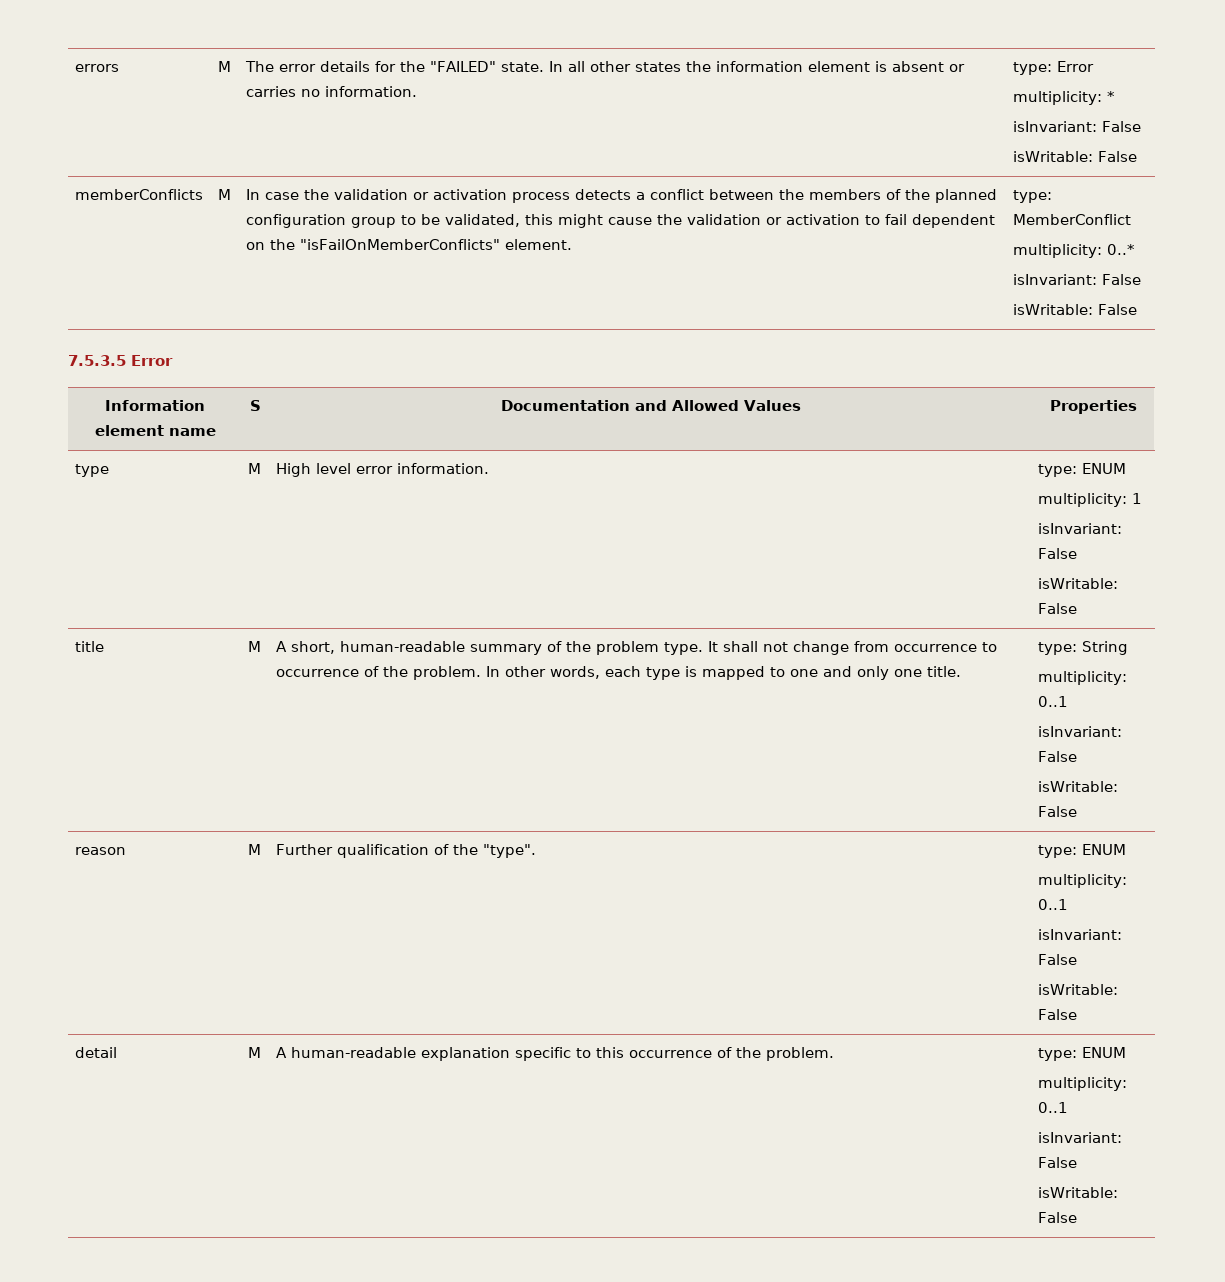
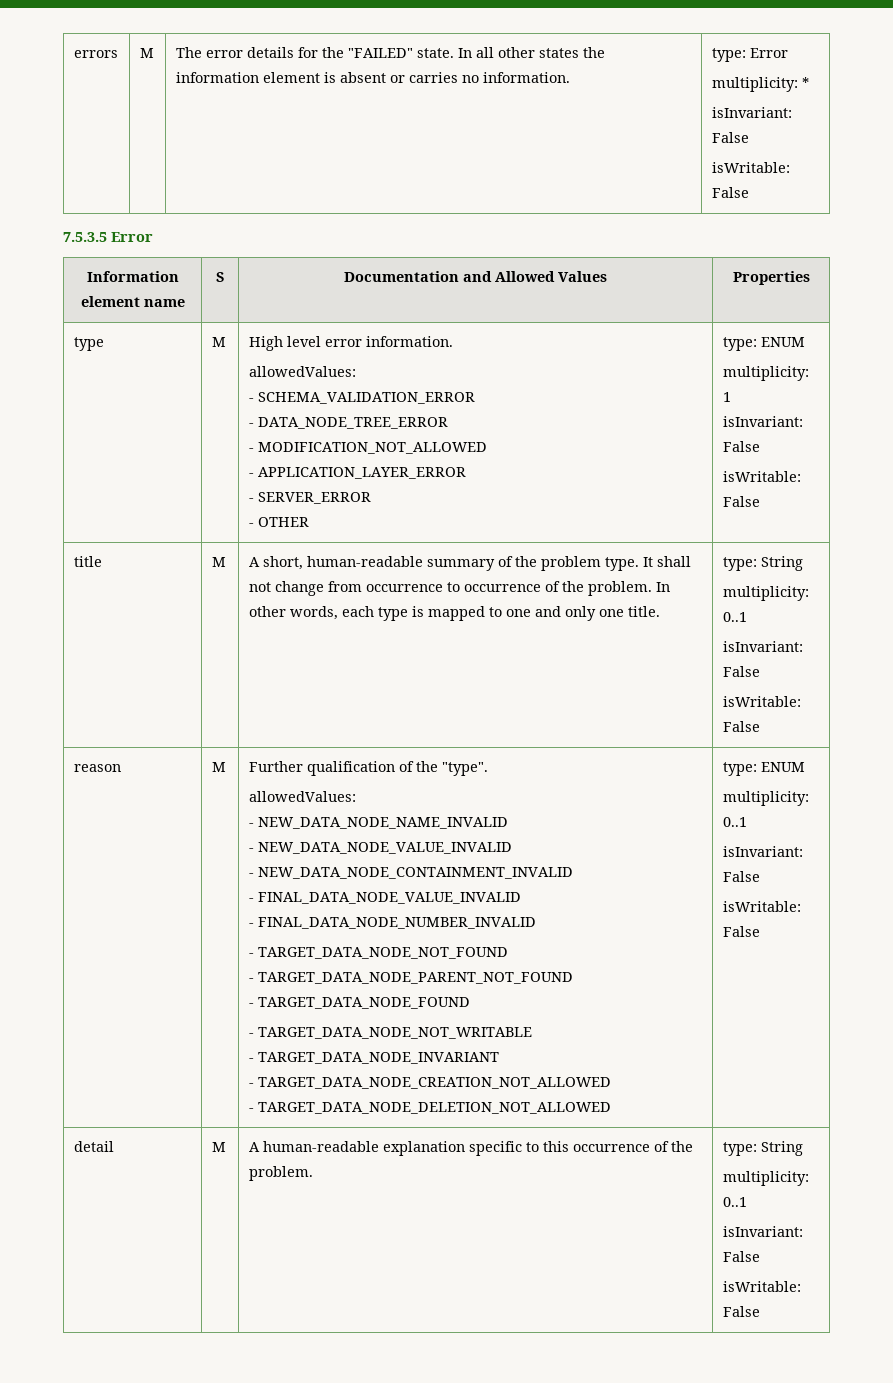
- memberConflicts | M | In case the validation or activation process detects a conflict between the members of the planned configuration group to be validated, this might cause the validation or activation to fail dependent on the "isFailOnMemberConflicts" element. | type: MemberConflict
- multiplicity: 0..*
- isInvariant: False
- isWritable: False
- type | M | High level error information. | type: ENUM
+ type | M | High level error information.
+ allowedValues:
+ - SCHEMA_VALIDATION_ERROR
+ - DATA_NODE_TREE_ERROR
+ - MODIFICATION_NOT_ALLOWED
+ - APPLICATION_LAYER_ERROR
+ - SERVER_ERROR
+ - OTHER | type: ENUM
- reason | M | Further qualification of the "type". | type: ENUM
+ reason | M | Further qualification of the "type".
+ allowedValues:
+ - NEW_DATA_NODE_NAME_INVALID
+ - NEW_DATA_NODE_VALUE_INVALID
+ - NEW_DATA_NODE_CONTAINMENT_INVALID
+ - FINAL_DATA_NODE_VALUE_INVALID
+ - FINAL_DATA_NODE_NUMBER_INVALID
+ - TARGET_DATA_NODE_NOT_FOUND
+ - TARGET_DATA_NODE_PARENT_NOT_FOUND
+ - TARGET_DATA_NODE_FOUND
+ - TARGET_DATA_NODE_NOT_WRITABLE
+ - TARGET_DATA_NODE_INVARIANT
+ - TARGET_DATA_NODE_CREATION_NOT_ALLOWED
+ - TARGET_DATA_NODE_DELETION_NOT_ALLOWED | type: ENUM
- detail | M | A human-readable explanation specific to this occurrence of the problem. | type: ENUM
+ detail | M | A human-readable explanation specific to this occurrence of the problem. | type: String

